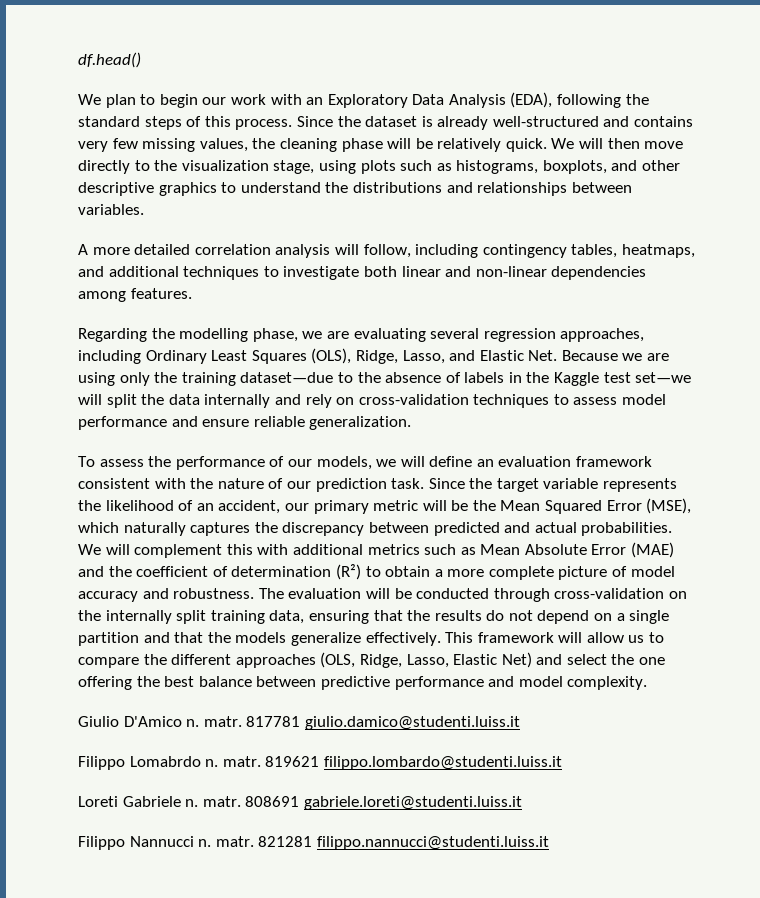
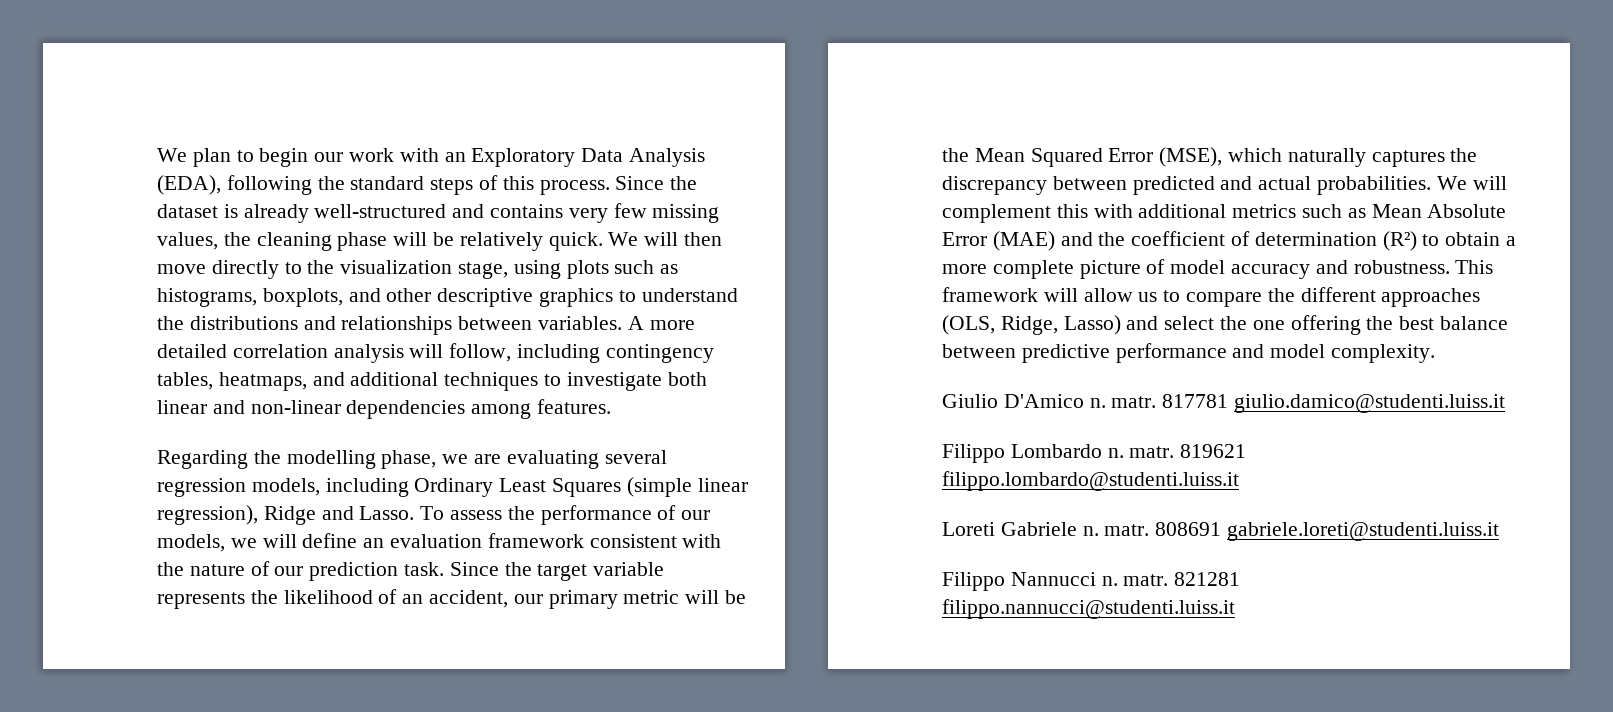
- df.head()
- We will then move directly to the visualization stage, using plots such as histograms, boxplots, and other descriptive graphics to understand the distributions and relationships between variables.
- A more detailed correlation analysis will follow, including contingency tables, heatmaps, and additional techniques to investigate both linear and non-linear dependencies among features.
+ We will then move directly to the visualization stage, using plots such as histograms, boxplots, and other descriptive graphics to understand the distributions and relationships between variables. A more detailed correlation analysis will follow, including contingency tables, heatmaps, and additional techniques to investigate both linear and non-linear dependencies among features.
- Regarding the modelling phase, we are evaluating several regression approaches, including Ordinary Least Squares (OLS), Ridge, Lasso, and Elastic Net. Because we are using only the training dataset—due to the absence of labels in the Kaggle test set—we will split the data internally and rely on cross-validation techniques to assess model performance and ensure reliable generalization.
- To assess the performance of our models, we will define an evaluation framework consistent with the nature of our prediction task.
+ Regarding the modelling phase, we are evaluating several regression models, including Ordinary Least Squares (simple linear regression), Ridge and Lasso. To assess the performance of our models, we will define an evaluation framework consistent with the nature of our prediction task.
- The evaluation will be conducted through cross-validation on the internally split training data, ensuring that the results do not depend on a single partition and that the models generalize effectively.
- This framework will allow us to compare the different approaches (OLS, Ridge, Lasso, Elastic Net) and select the one offering the best balance between predictive performance and model complexity.
+ This framework will allow us to compare the different approaches (OLS, Ridge, Lasso) and select the one offering the best balance between predictive performance and model complexity.
- Filippo Lomabrdo n. matr.
+ Filippo Lombardo n. matr.

